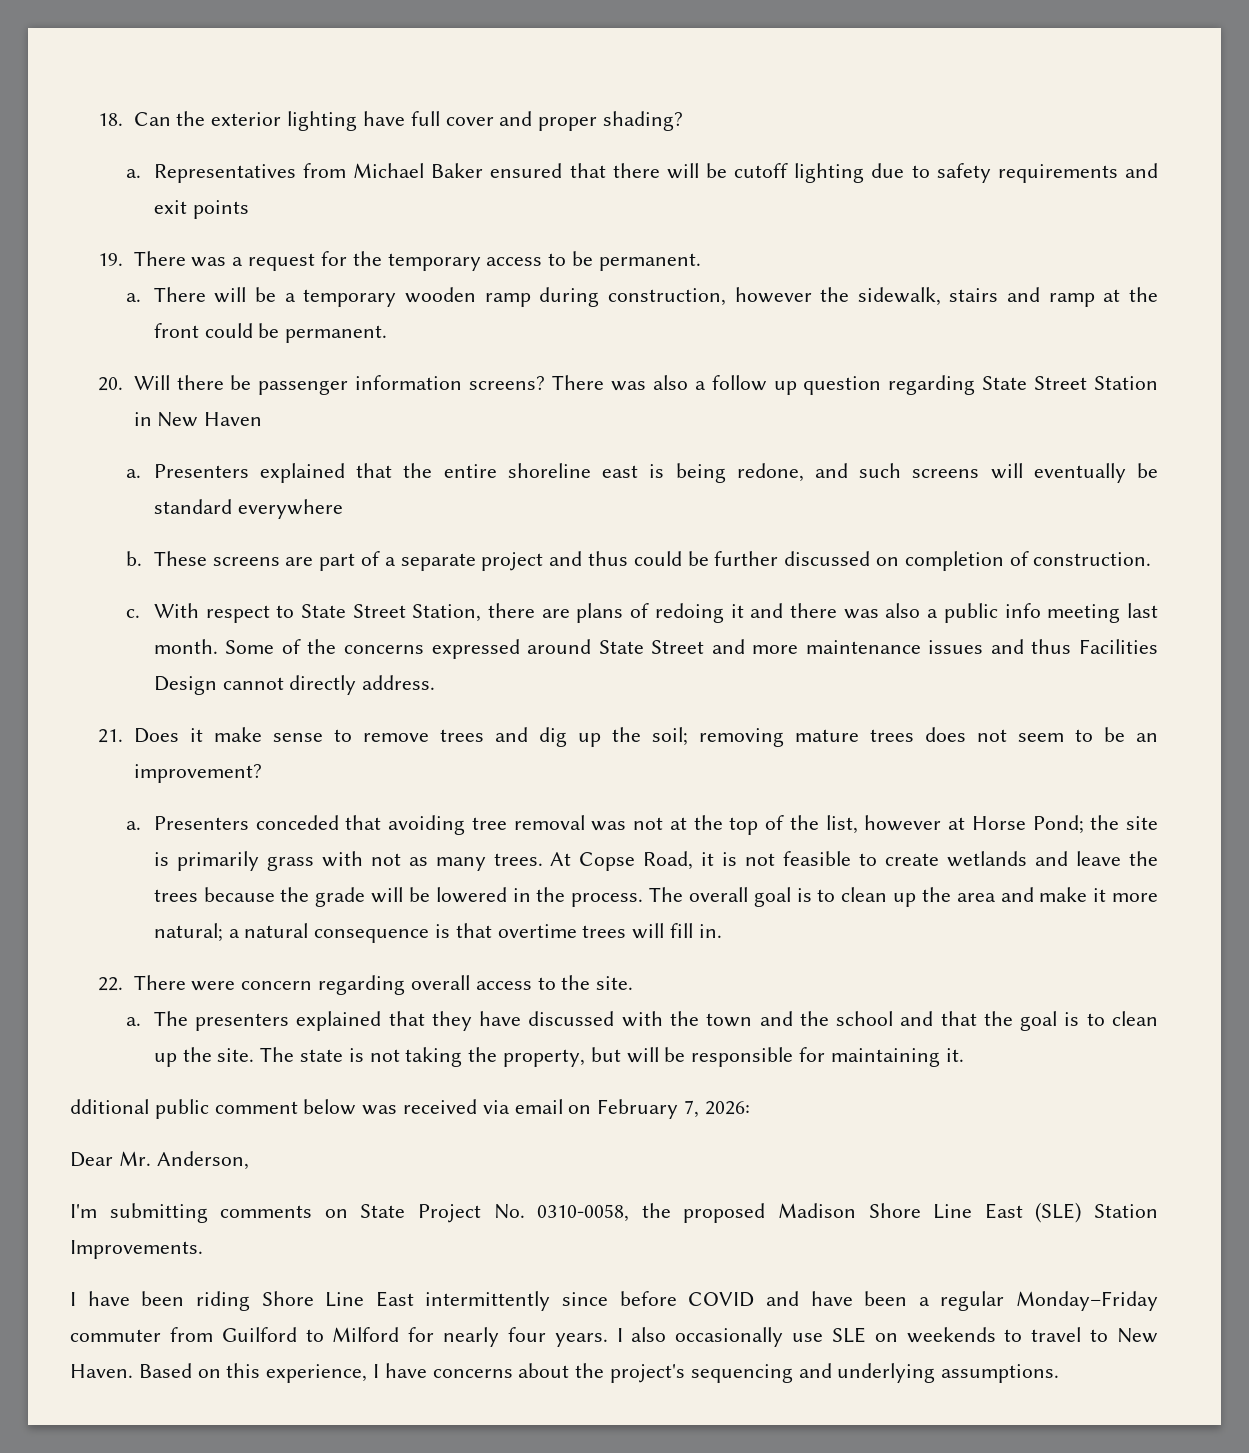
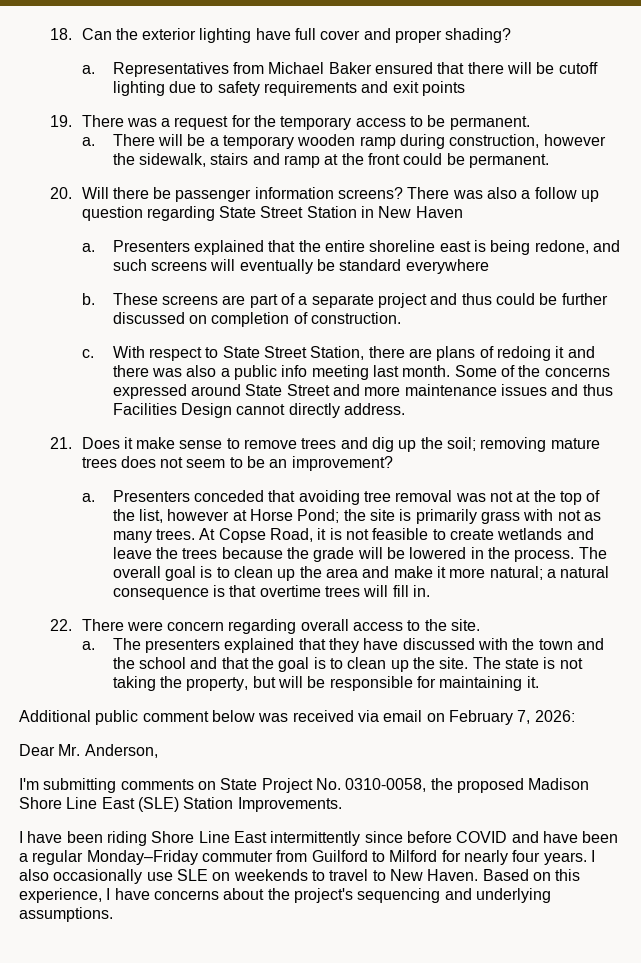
- dditional public comment below was received via email on February 7, 2026:
+ Additional public comment below was received via email on February 7, 2026:

